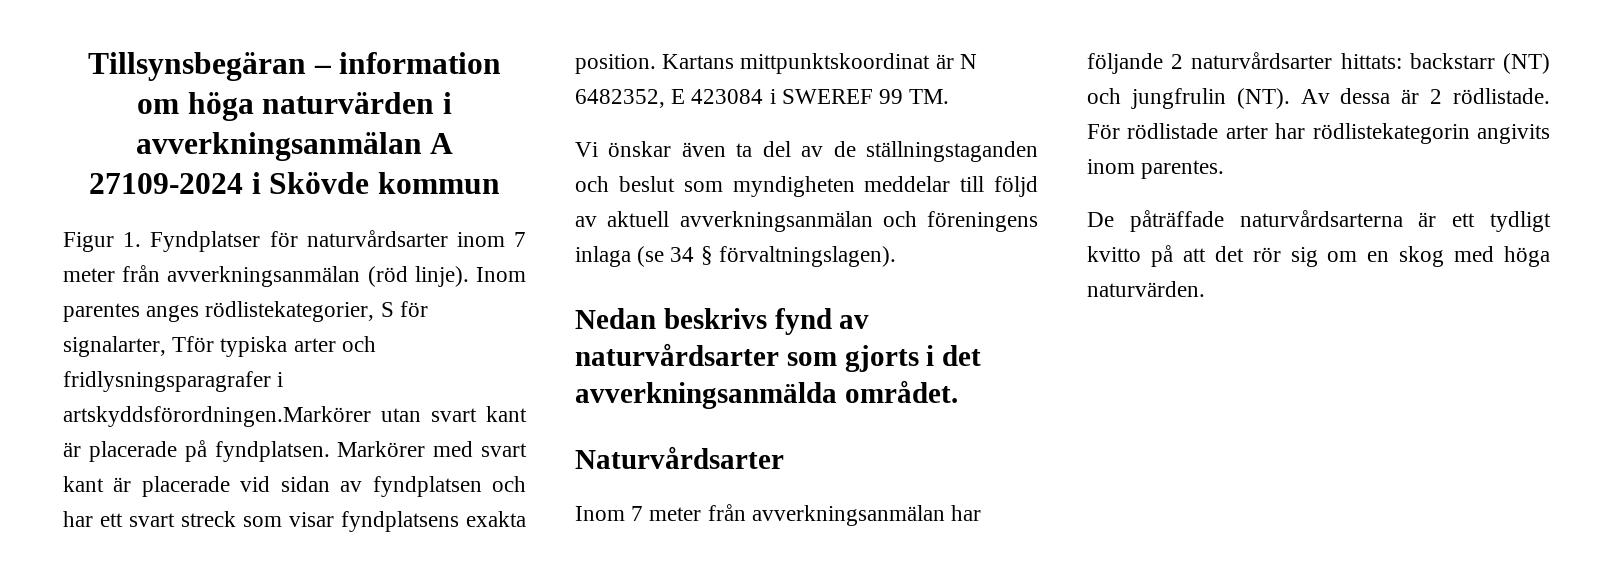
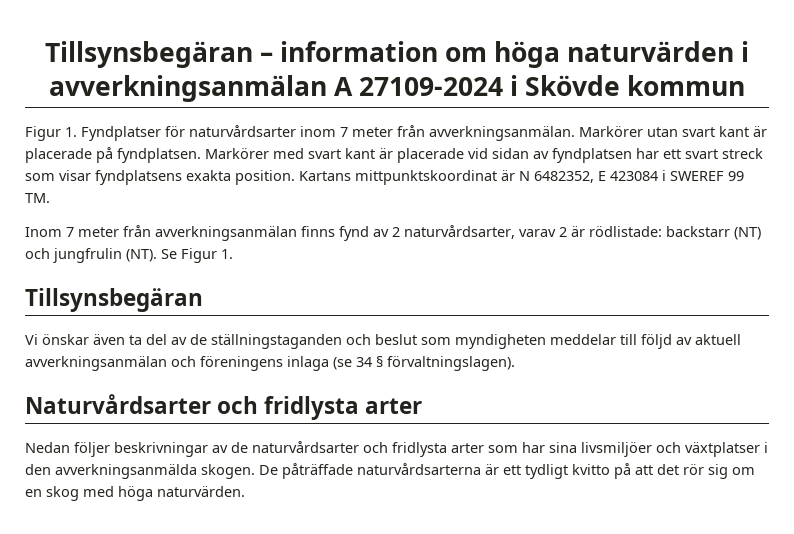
- Figur 1. Fyndplatser för naturvårdsarter inom 7 meter från avverkningsanmälan (röd linje). Inom parentes anges rödlistekategorier, S för signalarter, Tför typiska arter och fridlysningsparagrafer i artskyddsförordningen.Markörer utan svart kant är placerade på fyndplatsen.
+ Figur 1. Fyndplatser för naturvårdsarter inom 7 meter från avverkningsanmälan. Markörer utan svart kant är placerade på fyndplatsen.
- Markörer med svart kant är placerade vid sidan av fyndplatsen och har ett svart streck som visar fyndplatsens exakta position.
+ Markörer med svart kant är placerade vid sidan av fyndplatsen har ett svart streck som visar fyndplatsens exakta position.
+ Inom 7 meter från avverkningsanmälan finns fynd av 2 naturvårdsarter, varav 2 är rödlistade: backstarr (NT) och jungfrulin (NT). Se Figur 1.
+ Tillsynsbegäran
- Nedan beskrivs fynd av naturvårdsarter som gjorts i det avverkningsanmälda området.
- Naturvårdsarter
- Inom 7 meter från avverkningsanmälan har följande 2 naturvårdsarter hittats: backstarr (NT) och jungfrulin (NT). Av dessa är 2 rödlistade. För rödlistade arter har rödlistekategorin angivits inom parentes.
- De påträffade naturvårdsarterna är ett tydligt kvitto på att det rör sig om en skog med höga naturvärden.
+ Naturvårdsarter och fridlysta arter
+ Nedan följer beskrivningar av de naturvårdsarter och fridlysta arter som har sina livsmiljöer och växtplatser i den avverkningsanmälda skogen. De påträffade naturvårdsarterna är ett tydligt kvitto på att det rör sig om en skog med höga naturvärden.

